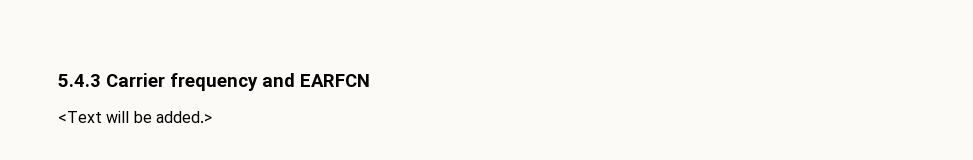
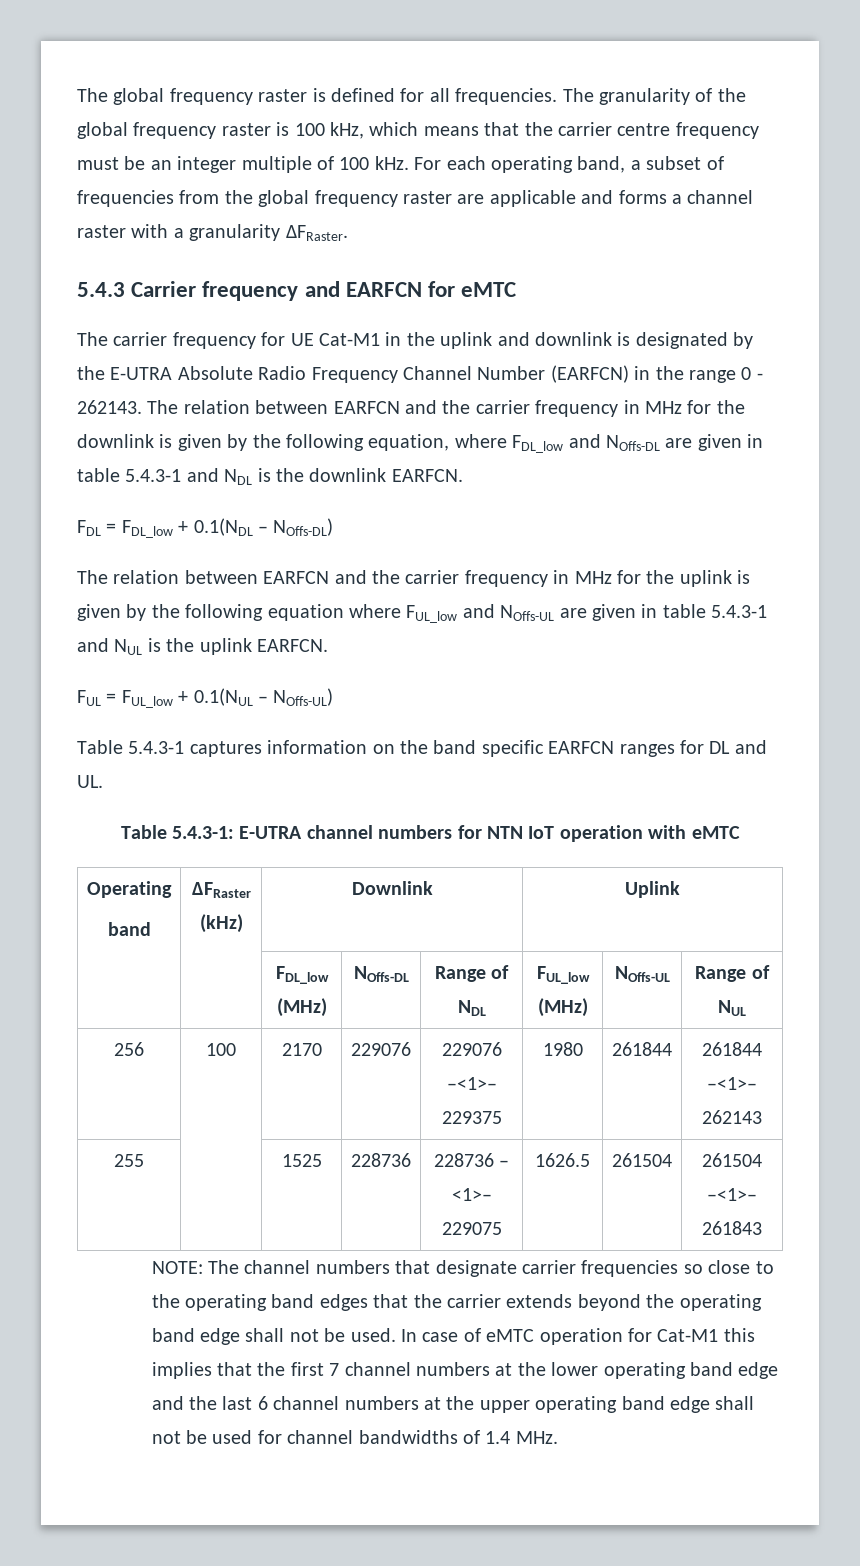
+ The global frequency raster is defined for all frequencies. The granularity of the global frequency raster is 100 kHz, which means that the carrier centre frequency must be an integer multiple of 100 kHz. For each operating band, a subset of frequencies from the global frequency raster are applicable and forms a channel raster with a granularity ΔFRaster.
- 5.4.3 Carrier frequency and EARFCN
- <Text will be added.>
+ 5.4.3 Carrier frequency and EARFCN for eMTC
+ The carrier frequency for UE Cat-M1 in the uplink and downlink is designated by the E-UTRA Absolute Radio Frequency Channel Number (EARFCN) in the range 0 - 262143. The relation between EARFCN and the carrier frequency in MHz for the downlink is given by the following equation, where FDL_low and NOffs-DL are given in table 5.4.3-1 and NDL is the downlink EARFCN.
+ FDL = FDL_low + 0.1(NDL – NOffs-DL)
+ The relation between EARFCN and the carrier frequency in MHz for the uplink is given by the following equation where FUL_low and NOffs-UL are given in table 5.4.3-1 and NUL is the uplink EARFCN.
+ FUL = FUL_low + 0.1(NUL – NOffs-UL)
+ Table 5.4.3-1 captures information on the band specific EARFCN ranges for DL and UL.
+ Table 5.4.3-1: E-UTRA channel numbers for NTN IoT operation with eMTC
+ Operating
+ band | ΔFRaster (kHz) | Downlink | Uplink
+ | | FDL_low (MHz) | NOffs-DL | Range of NDL | FUL_low (MHz) | NOffs-UL | Range of NUL
+ 256 | 100 | 2170 | 229076 | 229076 –<1>– 229375 | 1980 | 261844 | 261844 –<1>– 262143
+ 255 | | 1525 | 228736 | 228736 – <1>– 229075 | 1626.5 | 261504 | 261504 –<1>– 261843
+ NOTE: The channel numbers that designate carrier frequencies so close to the operating band edges that the carrier extends beyond the operating band edge shall not be used. In case of eMTC operation for Cat-M1 this implies that the first 7 channel numbers at the lower operating band edge and the last 6 channel numbers at the upper operating band edge shall not be used for channel bandwidths of 1.4 MHz.

